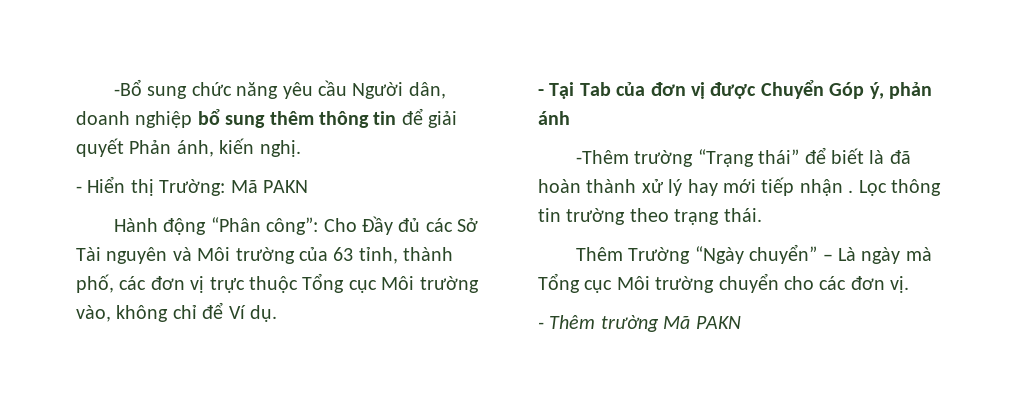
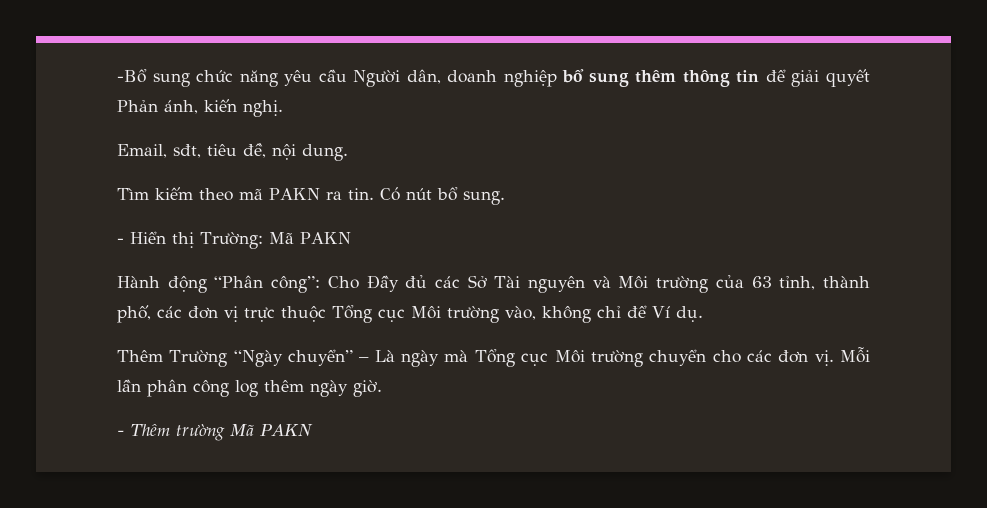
+ Email, sđt, tiêu đề, nội dung.
+ Tìm kiếm theo mã PAKN ra tin. Có nút bổ sung.
- - Tại Tab của đơn vị được Chuyển Góp ý, phản ánh
- -Thêm trường “Trạng thái” để biết là đã hoàn thành xử lý hay mới tiếp nhận . Lọc thông tin trường theo trạng thái.
+ Mỗi lần phân công log thêm ngày giờ.

